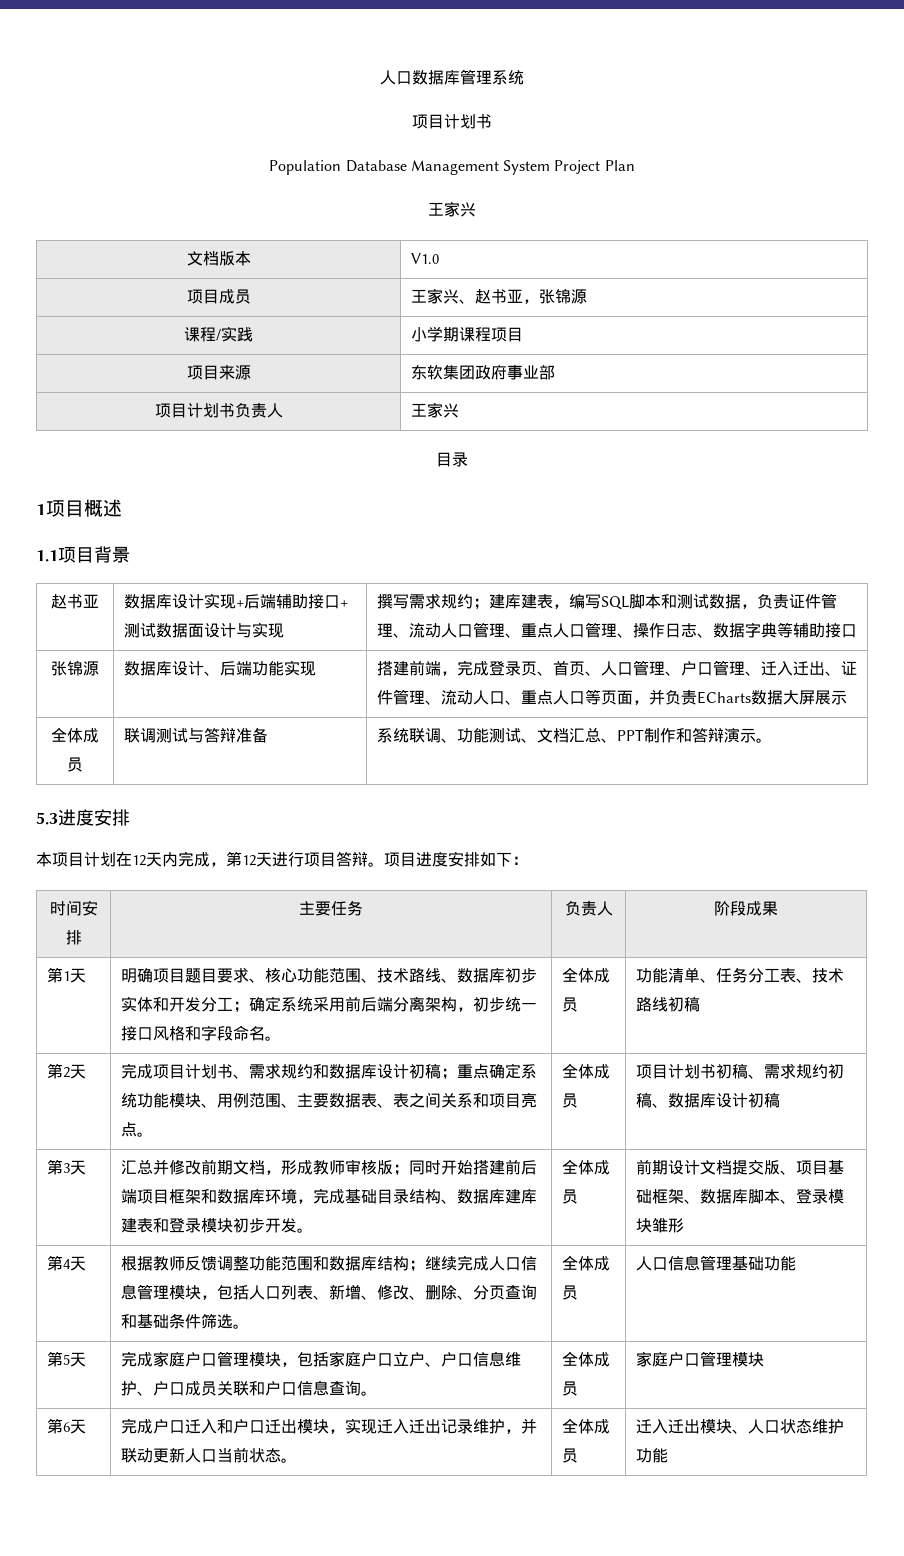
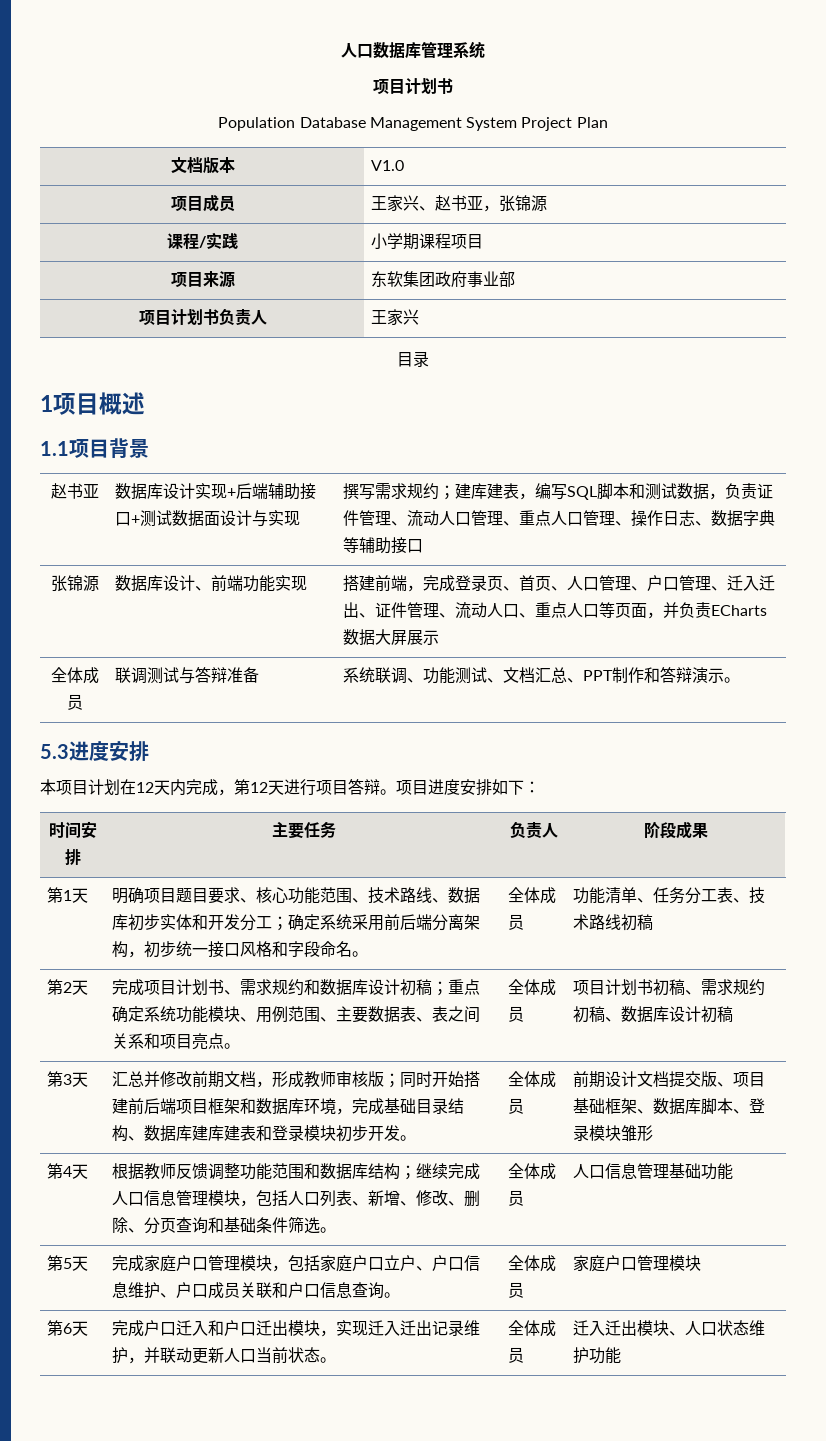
  Population Database Management System Project Plan
- 王家兴
- 张锦源 | 数据库设计、后端功能实现 | 搭建前端，完成登录页、首页、人口管理、户口管理、迁入迁出、证件管理、流动人口、重点人口等页面，并负责ECharts数据大屏展示
+ 张锦源 | 数据库设计、前端功能实现 | 搭建前端，完成登录页、首页、人口管理、户口管理、迁入迁出、证件管理、流动人口、重点人口等页面，并负责ECharts数据大屏展示

